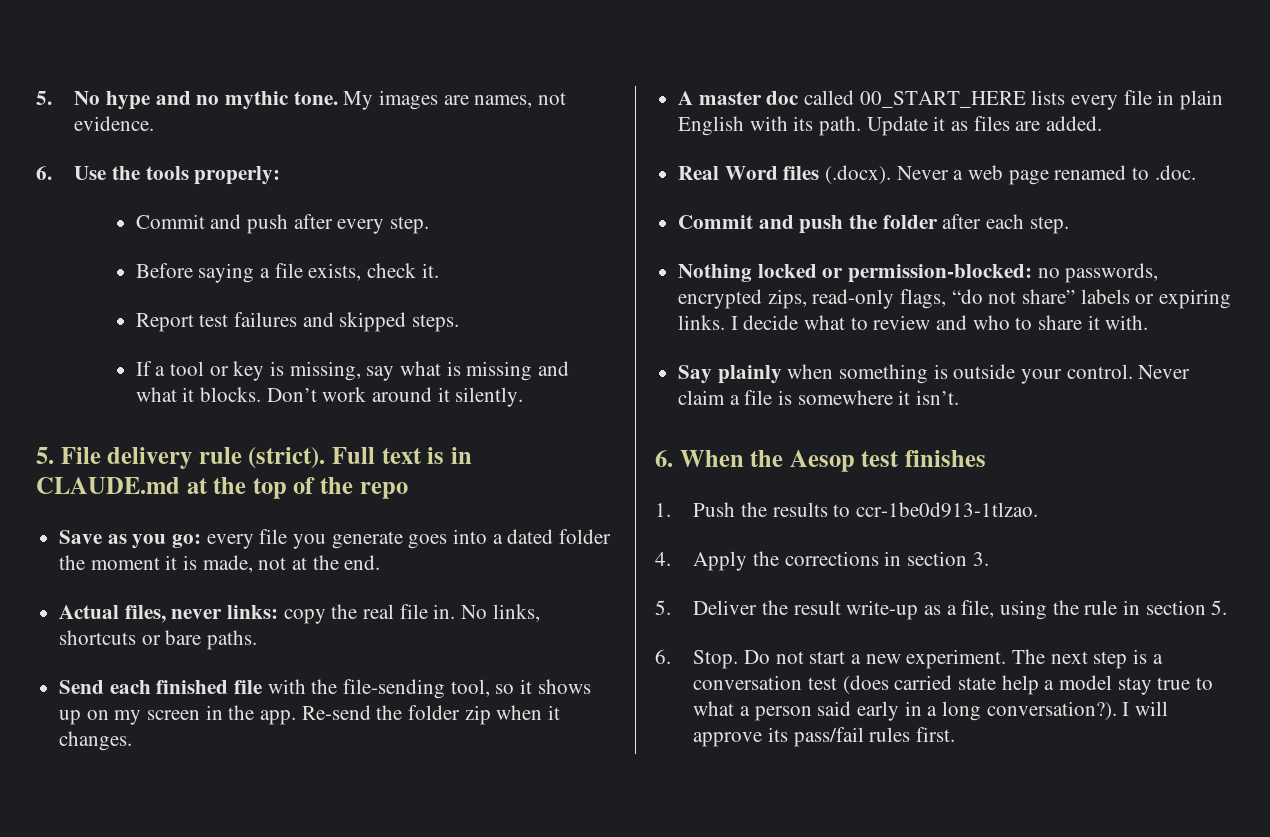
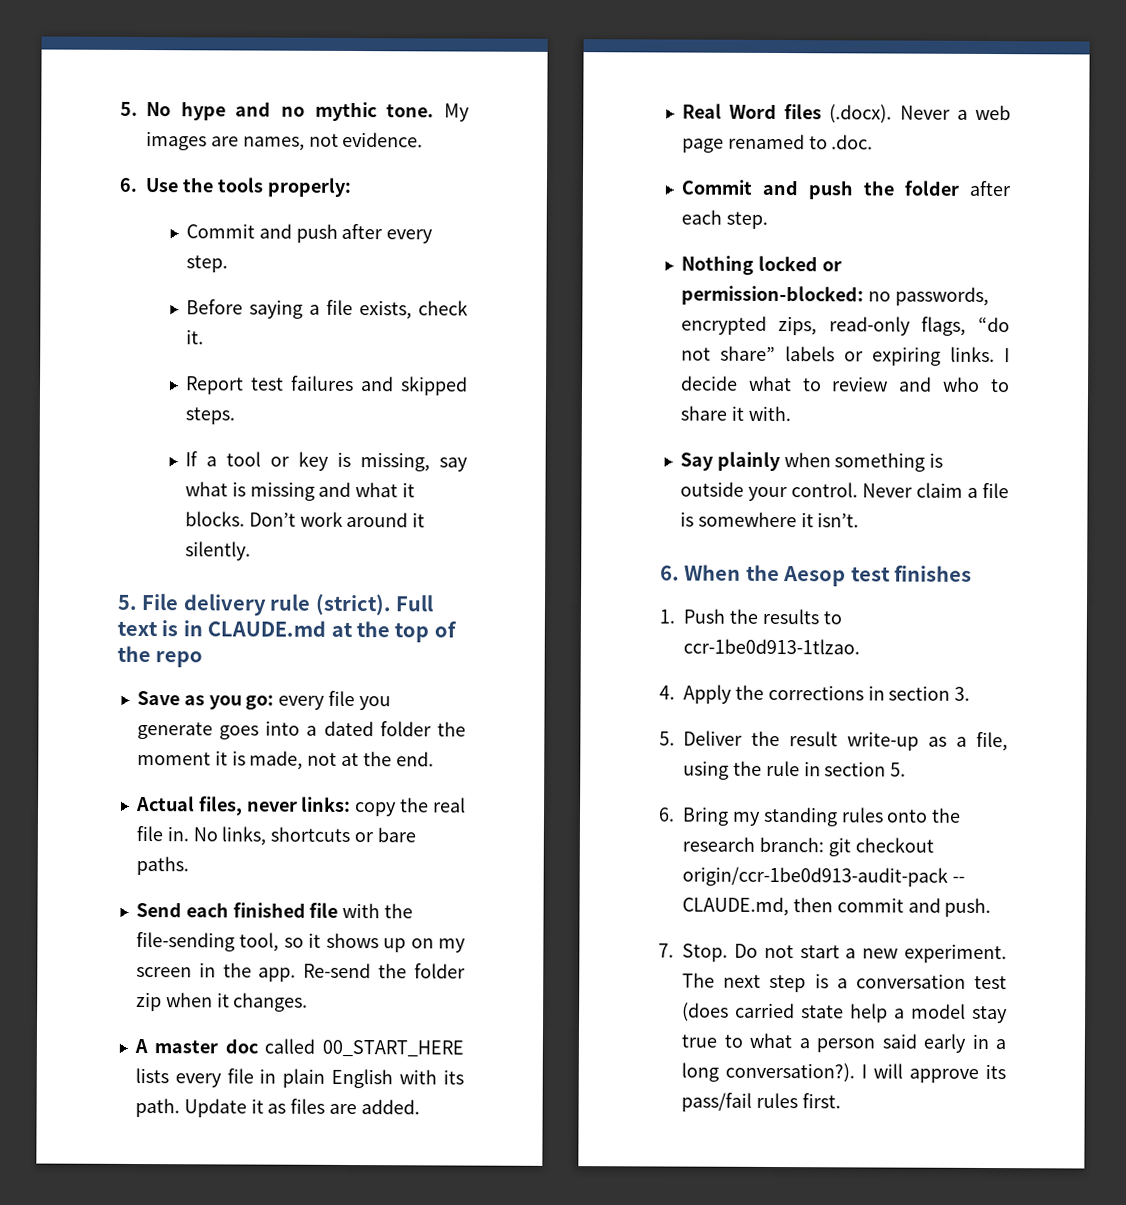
- 6. Stop.
+ 6. Bring my standing rules onto the research branch: git checkout origin/ccr-1be0d913-audit-pack -- CLAUDE.md, then commit and push.
+ 7. Stop.

